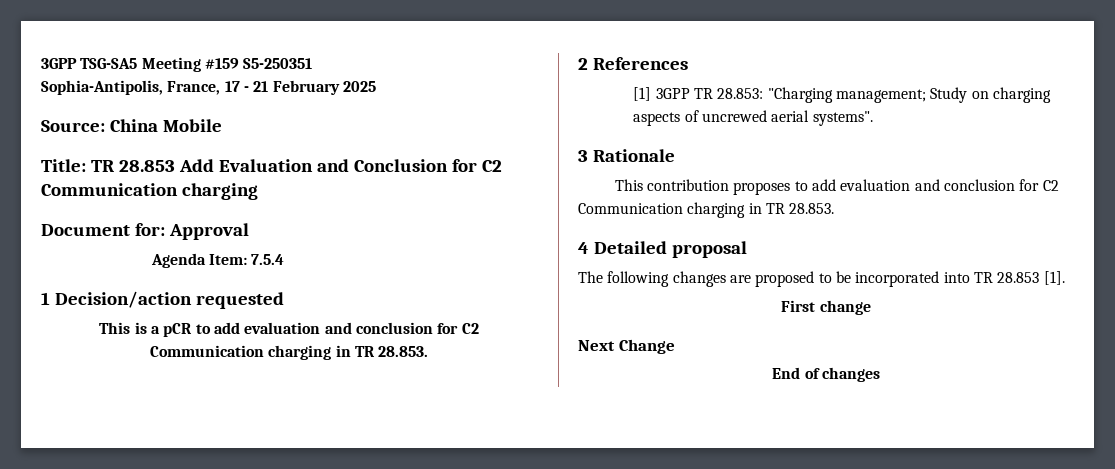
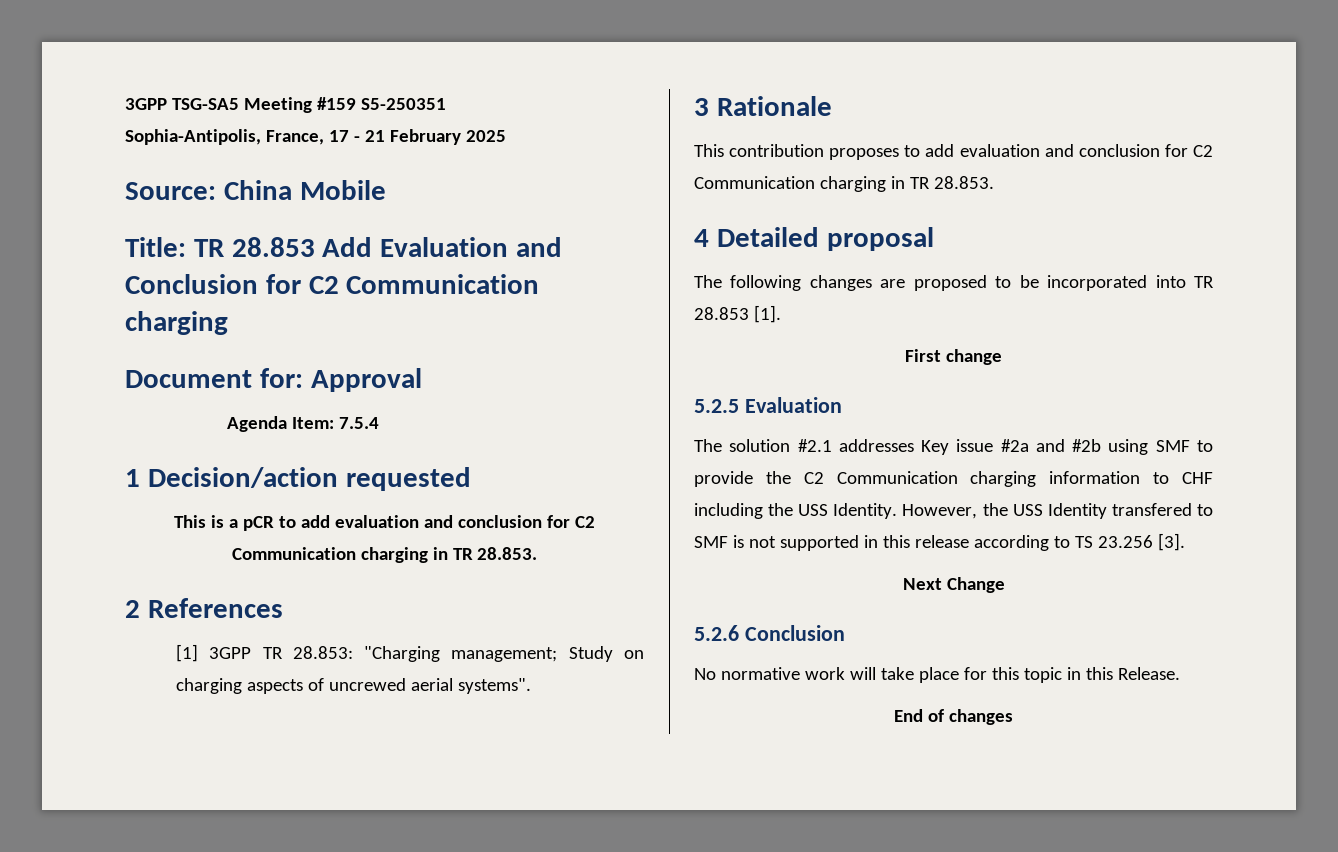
+ 5.2.5 Evaluation
+ The solution #2.1 addresses Key issue #2a and #2b using SMF to provide the C2 Communication charging information to CHF including the USS Identity. However, the USS Identity transfered to SMF is not supported in this release according to TS 23.256 [3].
  Next Change
+ 5.2.6 Conclusion
+ No normative work will take place for this topic in this Release.

